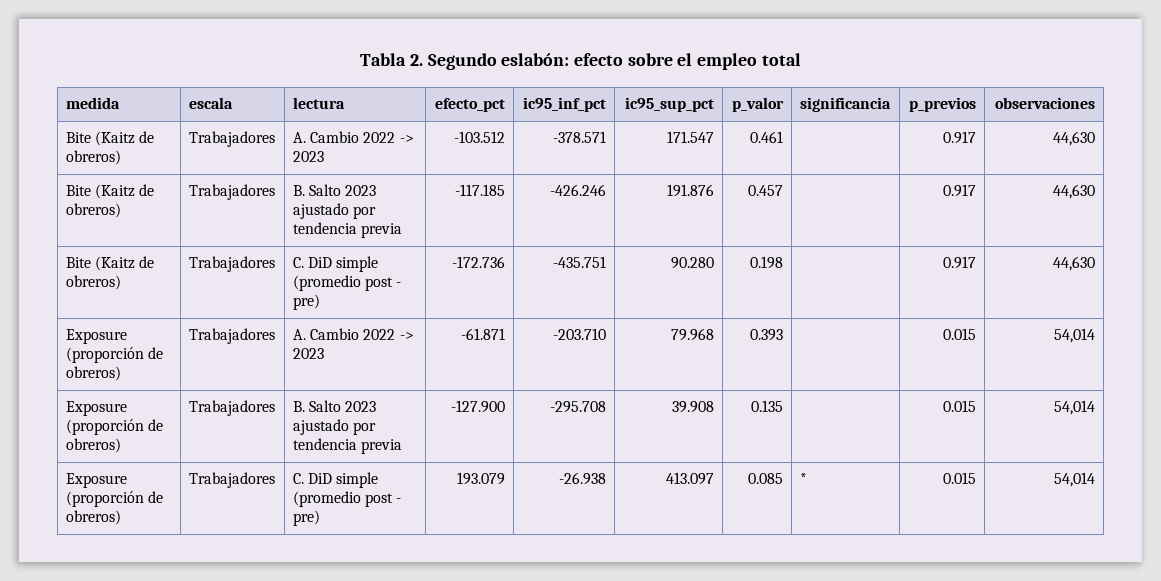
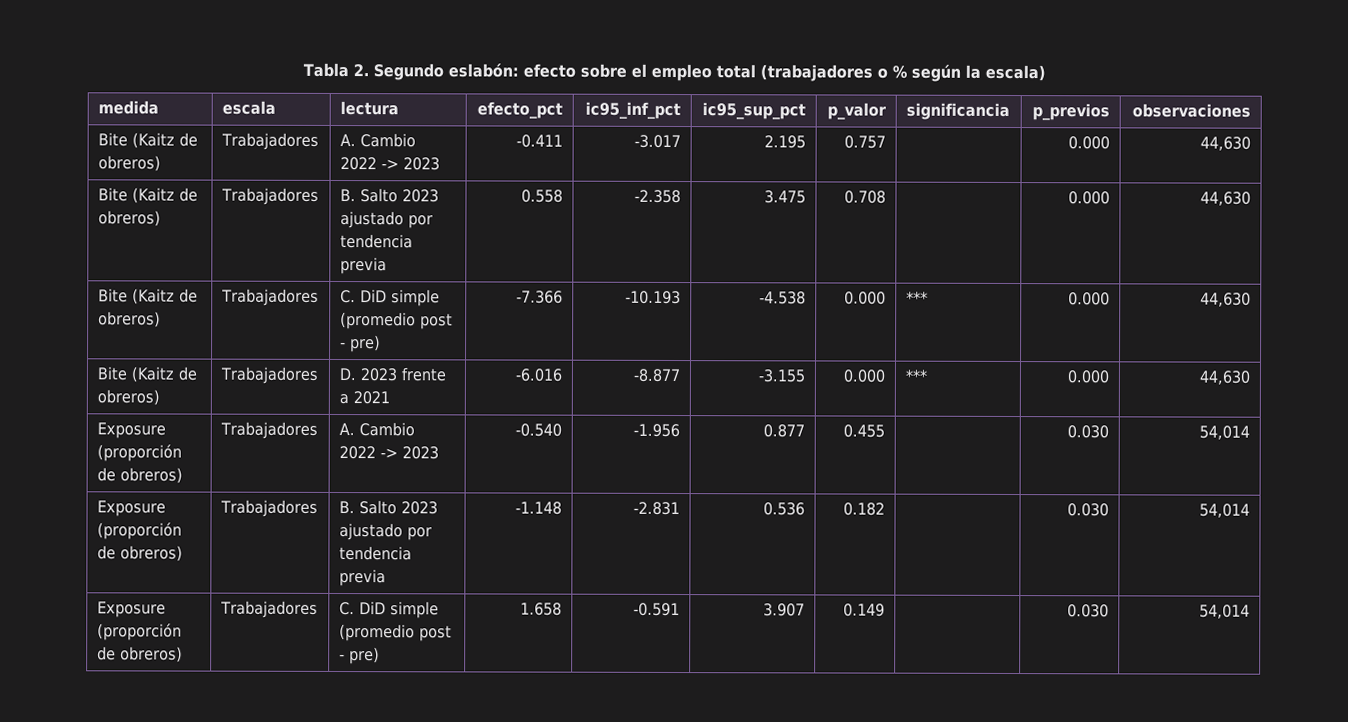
- Tabla 2. Segundo eslabón: efecto sobre el empleo total
+ Tabla 2. Segundo eslabón: efecto sobre el empleo total (trabajadores o % según la escala)
- Bite (Kaitz de obreros) | Trabajadores | A. Cambio 2022 -> 2023 | -103.512 | -378.571 | 171.547 | 0.461 | | 0.917 | 44,630
+ Bite (Kaitz de obreros) | Trabajadores | A. Cambio 2022 -> 2023 | -0.411 | -3.017 | 2.195 | 0.757 | | 0.000 | 44,630
- Bite (Kaitz de obreros) | Trabajadores | B. Salto 2023 ajustado por tendencia previa | -117.185 | -426.246 | 191.876 | 0.457 | | 0.917 | 44,630
+ Bite (Kaitz de obreros) | Trabajadores | B. Salto 2023 ajustado por tendencia previa | 0.558 | -2.358 | 3.475 | 0.708 | | 0.000 | 44,630
- Bite (Kaitz de obreros) | Trabajadores | C. DiD simple (promedio post - pre) | -172.736 | -435.751 | 90.280 | 0.198 | | 0.917 | 44,630
+ Bite (Kaitz de obreros) | Trabajadores | C. DiD simple (promedio post - pre) | -7.366 | -10.193 | -4.538 | 0.000 | *** | 0.000 | 44,630
+ Bite (Kaitz de obreros) | Trabajadores | D. 2023 frente a 2021 | -6.016 | -8.877 | -3.155 | 0.000 | *** | 0.000 | 44,630
- Exposure (proporción de obreros) | Trabajadores | A. Cambio 2022 -> 2023 | -61.871 | -203.710 | 79.968 | 0.393 | | 0.015 | 54,014
+ Exposure (proporción de obreros) | Trabajadores | A. Cambio 2022 -> 2023 | -0.540 | -1.956 | 0.877 | 0.455 | | 0.030 | 54,014
- Exposure (proporción de obreros) | Trabajadores | B. Salto 2023 ajustado por tendencia previa | -127.900 | -295.708 | 39.908 | 0.135 | | 0.015 | 54,014
+ Exposure (proporción de obreros) | Trabajadores | B. Salto 2023 ajustado por tendencia previa | -1.148 | -2.831 | 0.536 | 0.182 | | 0.030 | 54,014
- Exposure (proporción de obreros) | Trabajadores | C. DiD simple (promedio post - pre) | 193.079 | -26.938 | 413.097 | 0.085 | * | 0.015 | 54,014
+ Exposure (proporción de obreros) | Trabajadores | C. DiD simple (promedio post - pre) | 1.658 | -0.591 | 3.907 | 0.149 | | 0.030 | 54,014

